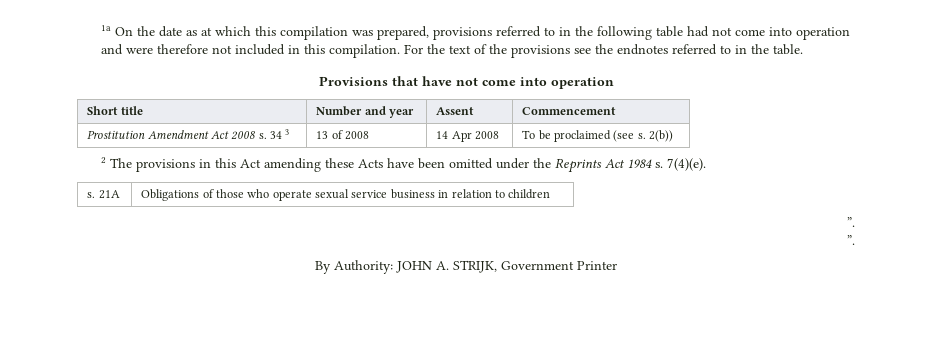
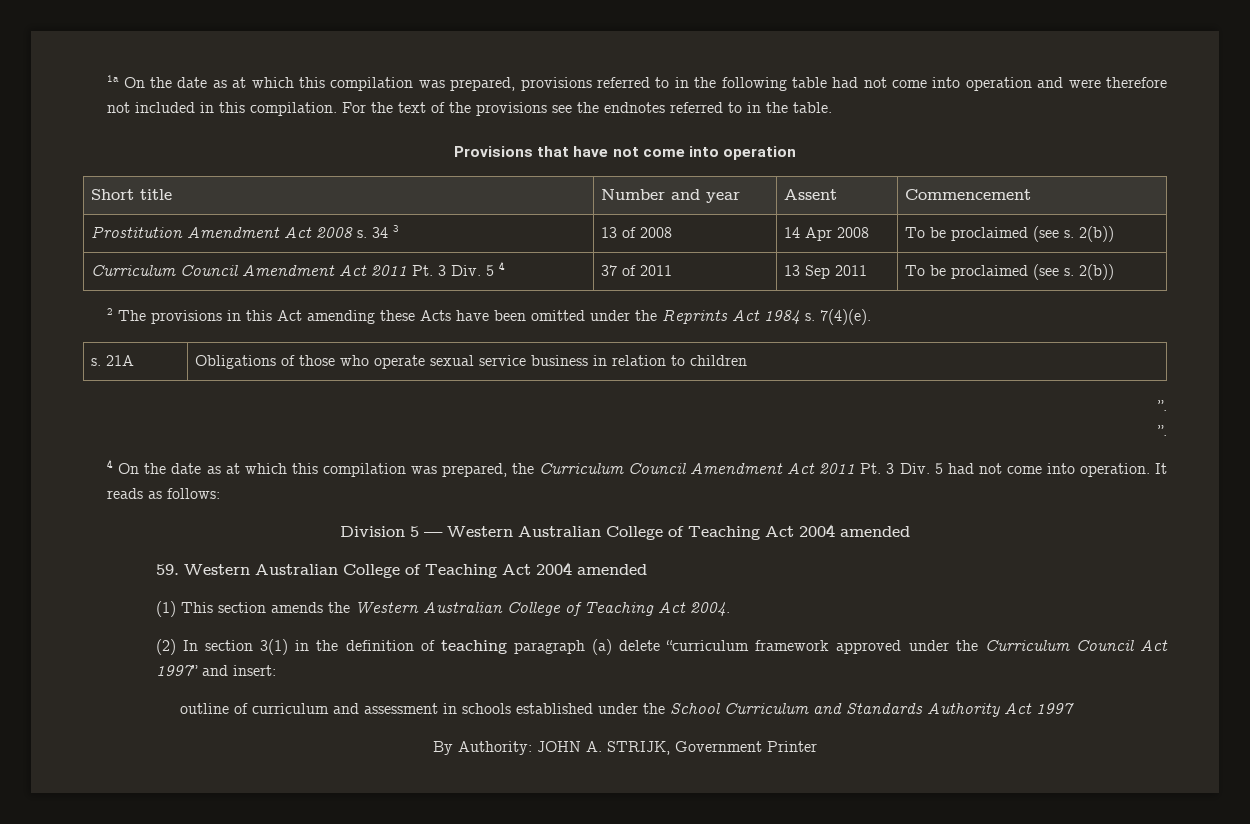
+ Curriculum Council Amendment Act 2011 Pt. 3 Div. 5 4 | 37 of 2011 | 13 Sep 2011 | To be proclaimed (see s. 2(b))
+ 4 On the date as at which this compilation was prepared, the Curriculum Council Amendment Act 2011 Pt. 3 Div. 5 had not come into operation. It reads as follows:
+ Division 5 — Western Australian College of Teaching Act 2004 amended
+ 59. Western Australian College of Teaching Act 2004 amended
+ (1) This section amends the Western Australian College of Teaching Act 2004.
+ (2) In section 3(1) in the definition of teaching paragraph (a) delete “curriculum framework approved under the Curriculum Council Act 1997” and insert:
+ outline of curriculum and assessment in schools established under the School Curriculum and Standards Authority Act 1997

